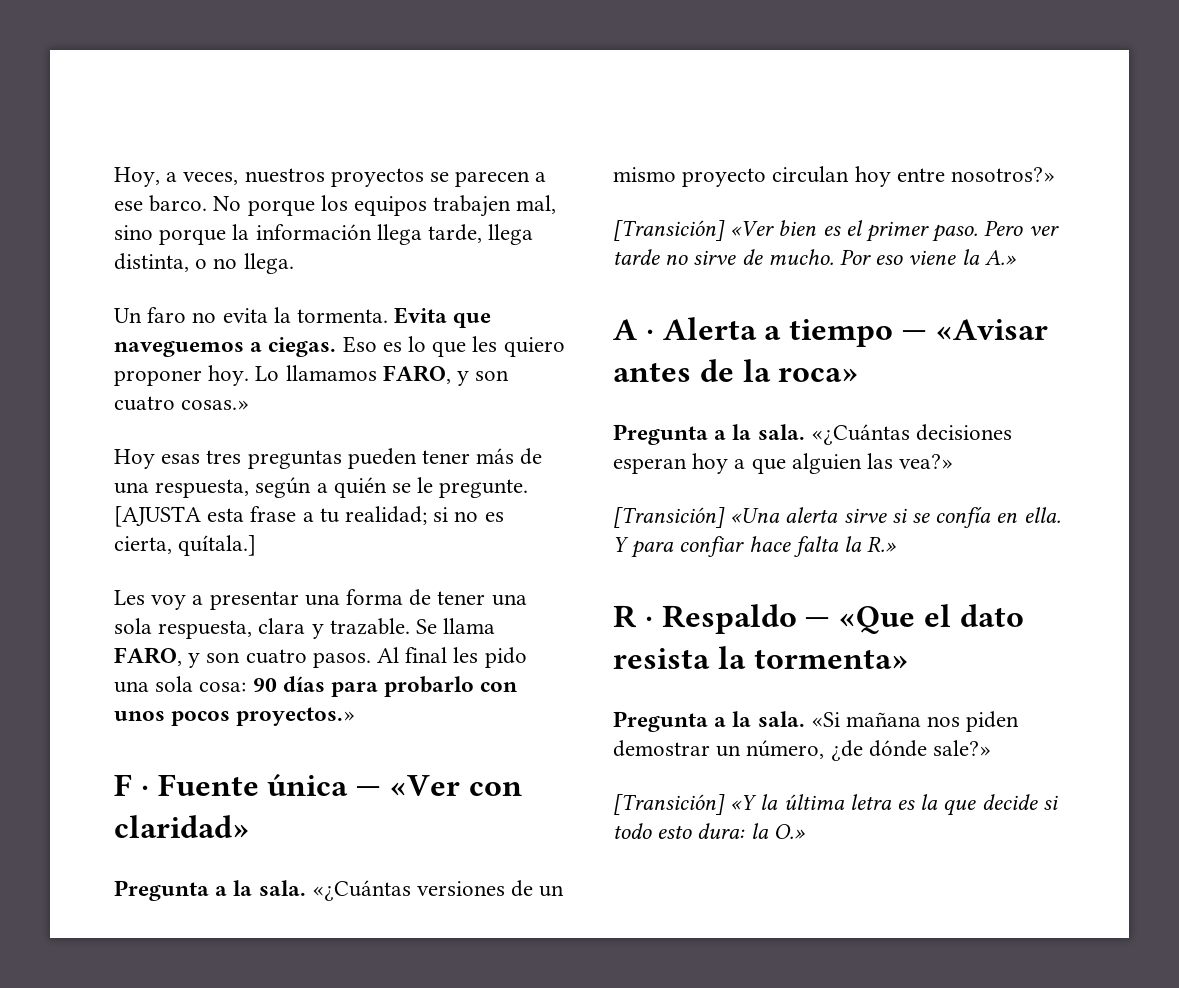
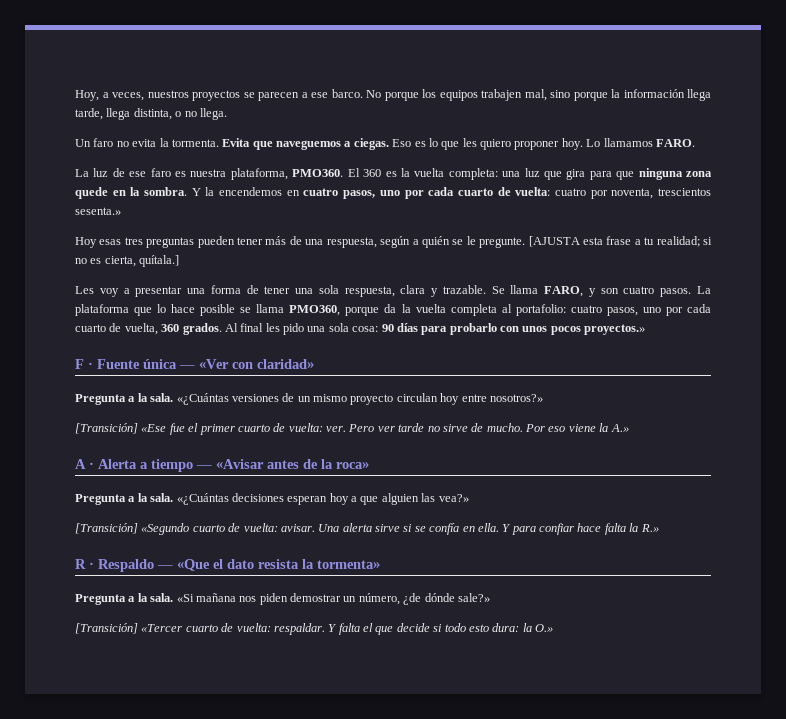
- Lo llamamos FARO, y son cuatro cosas.»
+ Lo llamamos FARO.
+ La luz de ese faro es nuestra plataforma, PMO360. El 360 es la vuelta completa: una luz que gira para que ninguna zona quede en la sombra. Y la encendemos en cuatro pasos, uno por cada cuarto de vuelta: cuatro por noventa, trescientos sesenta.»
+ La plataforma que lo hace posible se llama PMO360, porque da la vuelta completa al portafolio: cuatro pasos, uno por cada cuarto de vuelta, 360 grados.
- [Transición] «Ver bien es el primer paso.
+ [Transición] «Ese fue el primer cuarto de vuelta: ver.
- [Transición] «Una alerta sirve si se confía en ella.
+ [Transición] «Segundo cuarto de vuelta: avisar. Una alerta sirve si se confía en ella.
- [Transición] «Y la última letra es la que decide si todo esto dura: la O.»
+ [Transición] «Tercer cuarto de vuelta: respaldar. Y falta el que decide si todo esto dura: la O.»

